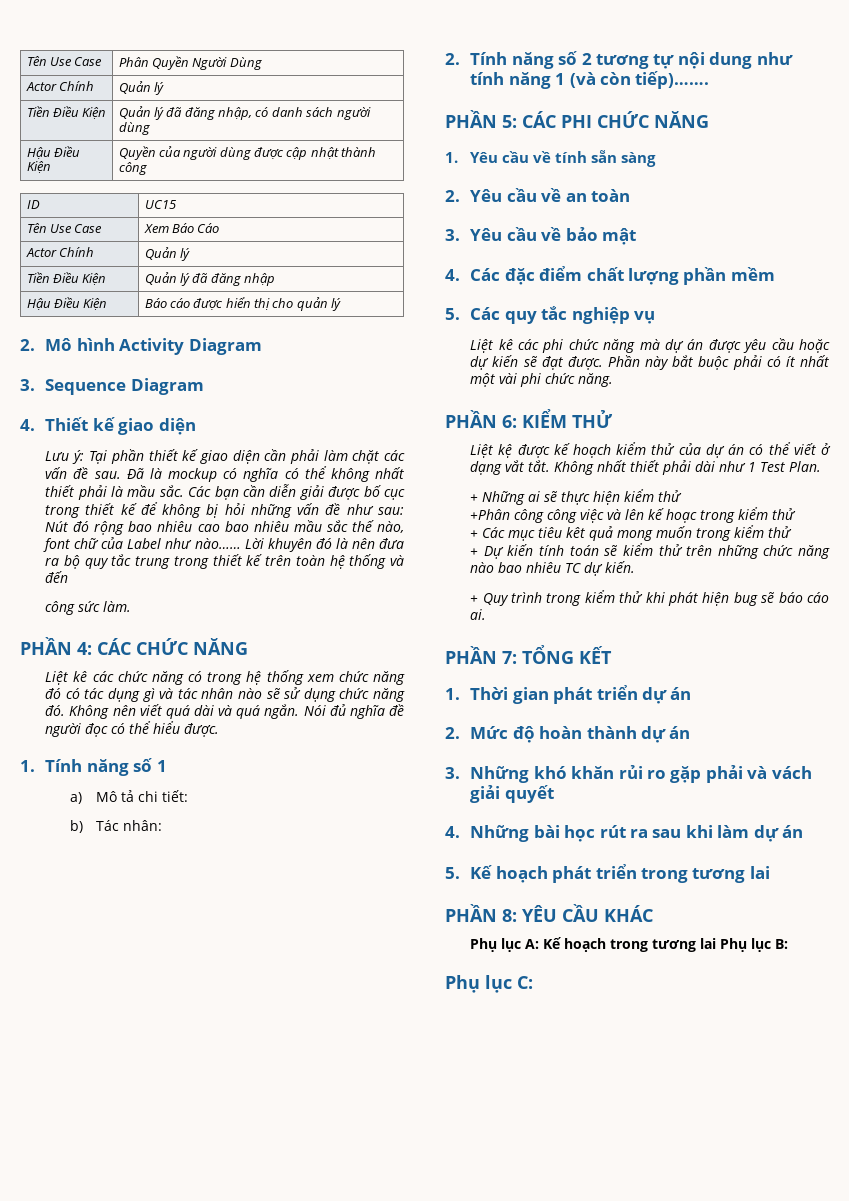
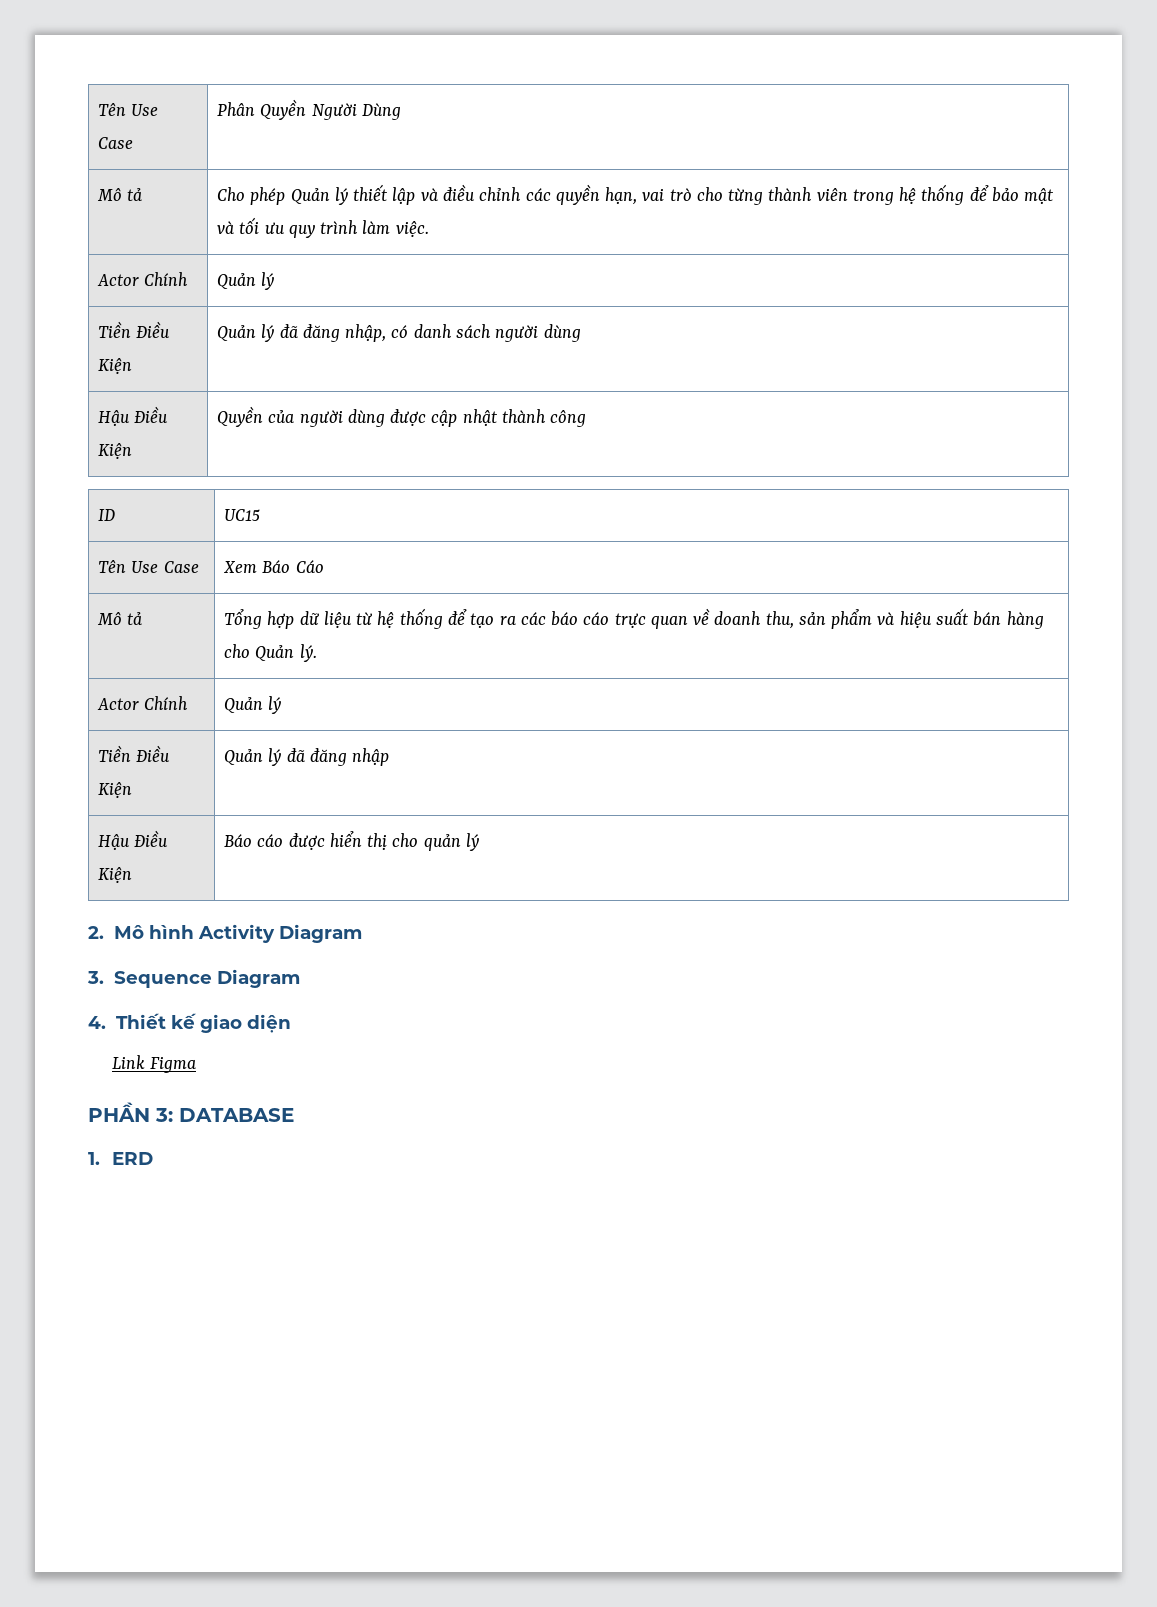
+ Mô tả | Cho phép Quản lý thiết lập và điều chỉnh các quyền hạn, vai trò cho từng thành viên trong hệ thống để bảo mật và tối ưu quy trình làm việc.
+ Mô tả | Tổng hợp dữ liệu từ hệ thống để tạo ra các báo cáo trực quan về doanh thu, sản phẩm và hiệu suất bán hàng cho Quản lý.
- Lưu ý: Tại phần thiết kế giao diện cần phải làm chặt các vấn đề sau. Đã là mockup có nghĩa có thể không nhất thiết phải là mầu sắc. Các bạn cần diễn giải được bố cục trong thiết kế để không bị hỏi những vấn đề như sau: Nút đó rộng bao nhiêu cao bao nhiêu mầu sắc thế nào, font chữ của Label như nào…… Lời khuyên đó là nên đưa ra bộ quy tắc trung trong thiết kế trên toàn hệ thống và đến
- công sức làm.
- PHẦN 4: CÁC CHỨC NĂNG
- Liệt kê các chức năng có trong hệ thống xem chức năng đó có tác dụng gì và tác nhân nào sẽ sử dụng chức năng đó. Không nên viết quá dài và quá ngắn. Nói đủ nghĩa đề người đọc có thể hiểu được.
- 1. Tính năng số 1
- a) Mô tả chi tiết:
- b) Tác nhân:
- 2. Tính năng số 2 tương tự nội dung như tính năng 1 (và còn tiếp)…….
- PHẦN 5: CÁC PHI CHỨC NĂNG
- 1. Yêu cầu về tính sẵn sàng
- 2. Yêu cầu về an toàn
- 3. Yêu cầu về bảo mật
- 4. Các đặc điểm chất lượng phần mềm
- 5. Các quy tắc nghiệp vụ
- Liệt kê các phi chức năng mà dự án được yêu cầu hoặc dự kiến sẽ đạt được. Phần này bắt buộc phải có ít nhất một vài phi chức năng.
- PHẦN 6: KIỂM THỬ
- Liệt kệ được kế hoạch kiểm thử của dự án có thể viết ở dạng vắt tắt. Không nhất thiết phải dài như 1 Test Plan.
- + Những ai sẽ thực hiện kiểm thử
- +Phân công công việc và lên kế hoạc trong kiểm thử
- + Các mục tiêu kêt quả mong muốn trong kiểm thử
- + Dự kiến tính toán sẽ kiểm thử trên những chức năng nào bao nhiêu TC dự kiến.
- + Quy trình trong kiểm thử khi phát hiện bug sẽ báo cáo ai.
- PHẦN 7: TỔNG KẾT
- 1. Thời gian phát triển dự án
- 2. Mức độ hoàn thành dự án
- 3. Những khó khăn rủi ro gặp phải và vách giải quyết
- 4. Những bài học rút ra sau khi làm dự án
- 5. Kế hoạch phát triển trong tương lai
- PHẦN 8: YÊU CẦU KHÁC
- Phụ lục A: Kế hoạch trong tương lai Phụ lục B:
- Phụ lục C:
+ Link Figma
+ PHẦN 3: DATABASE
+ 1. ERD

